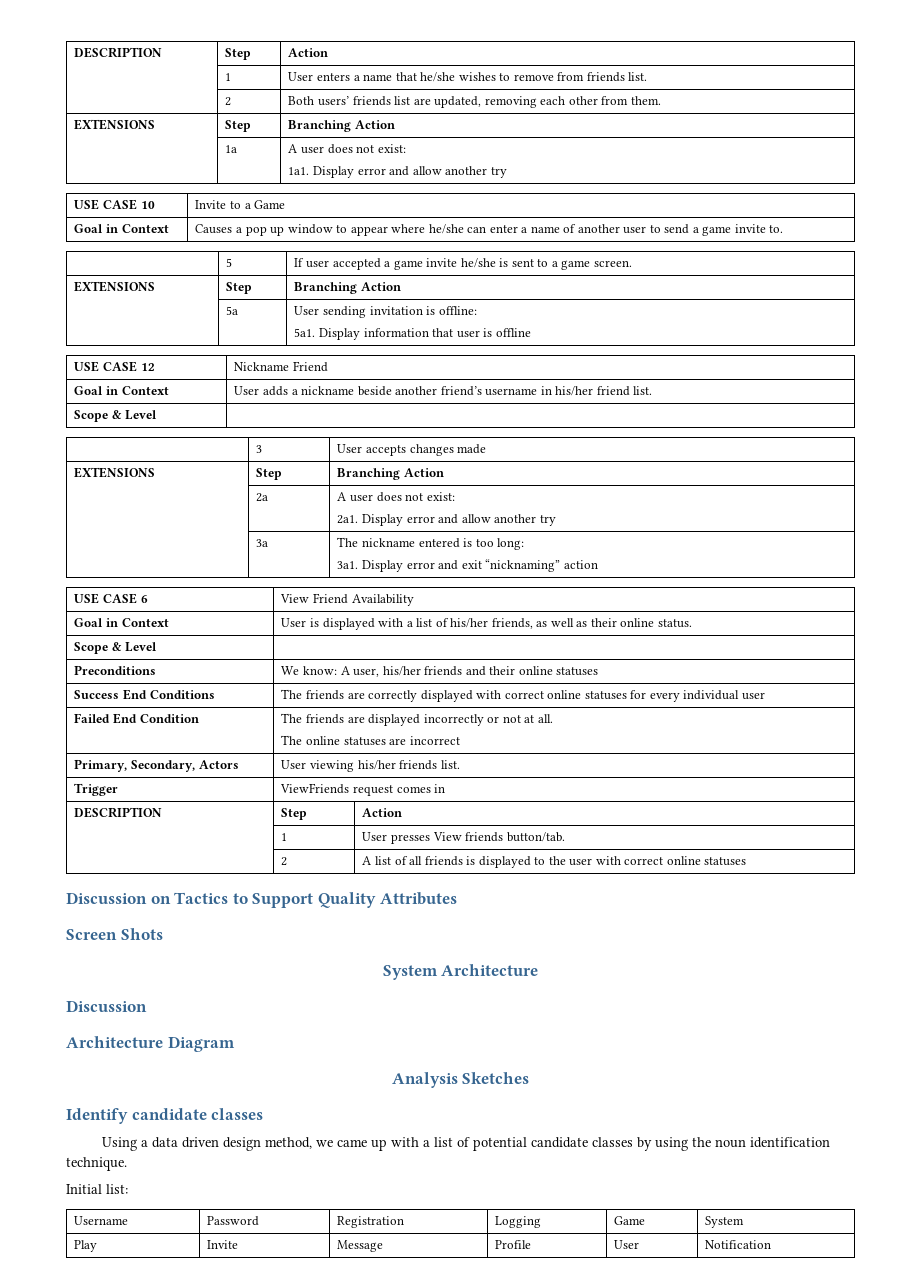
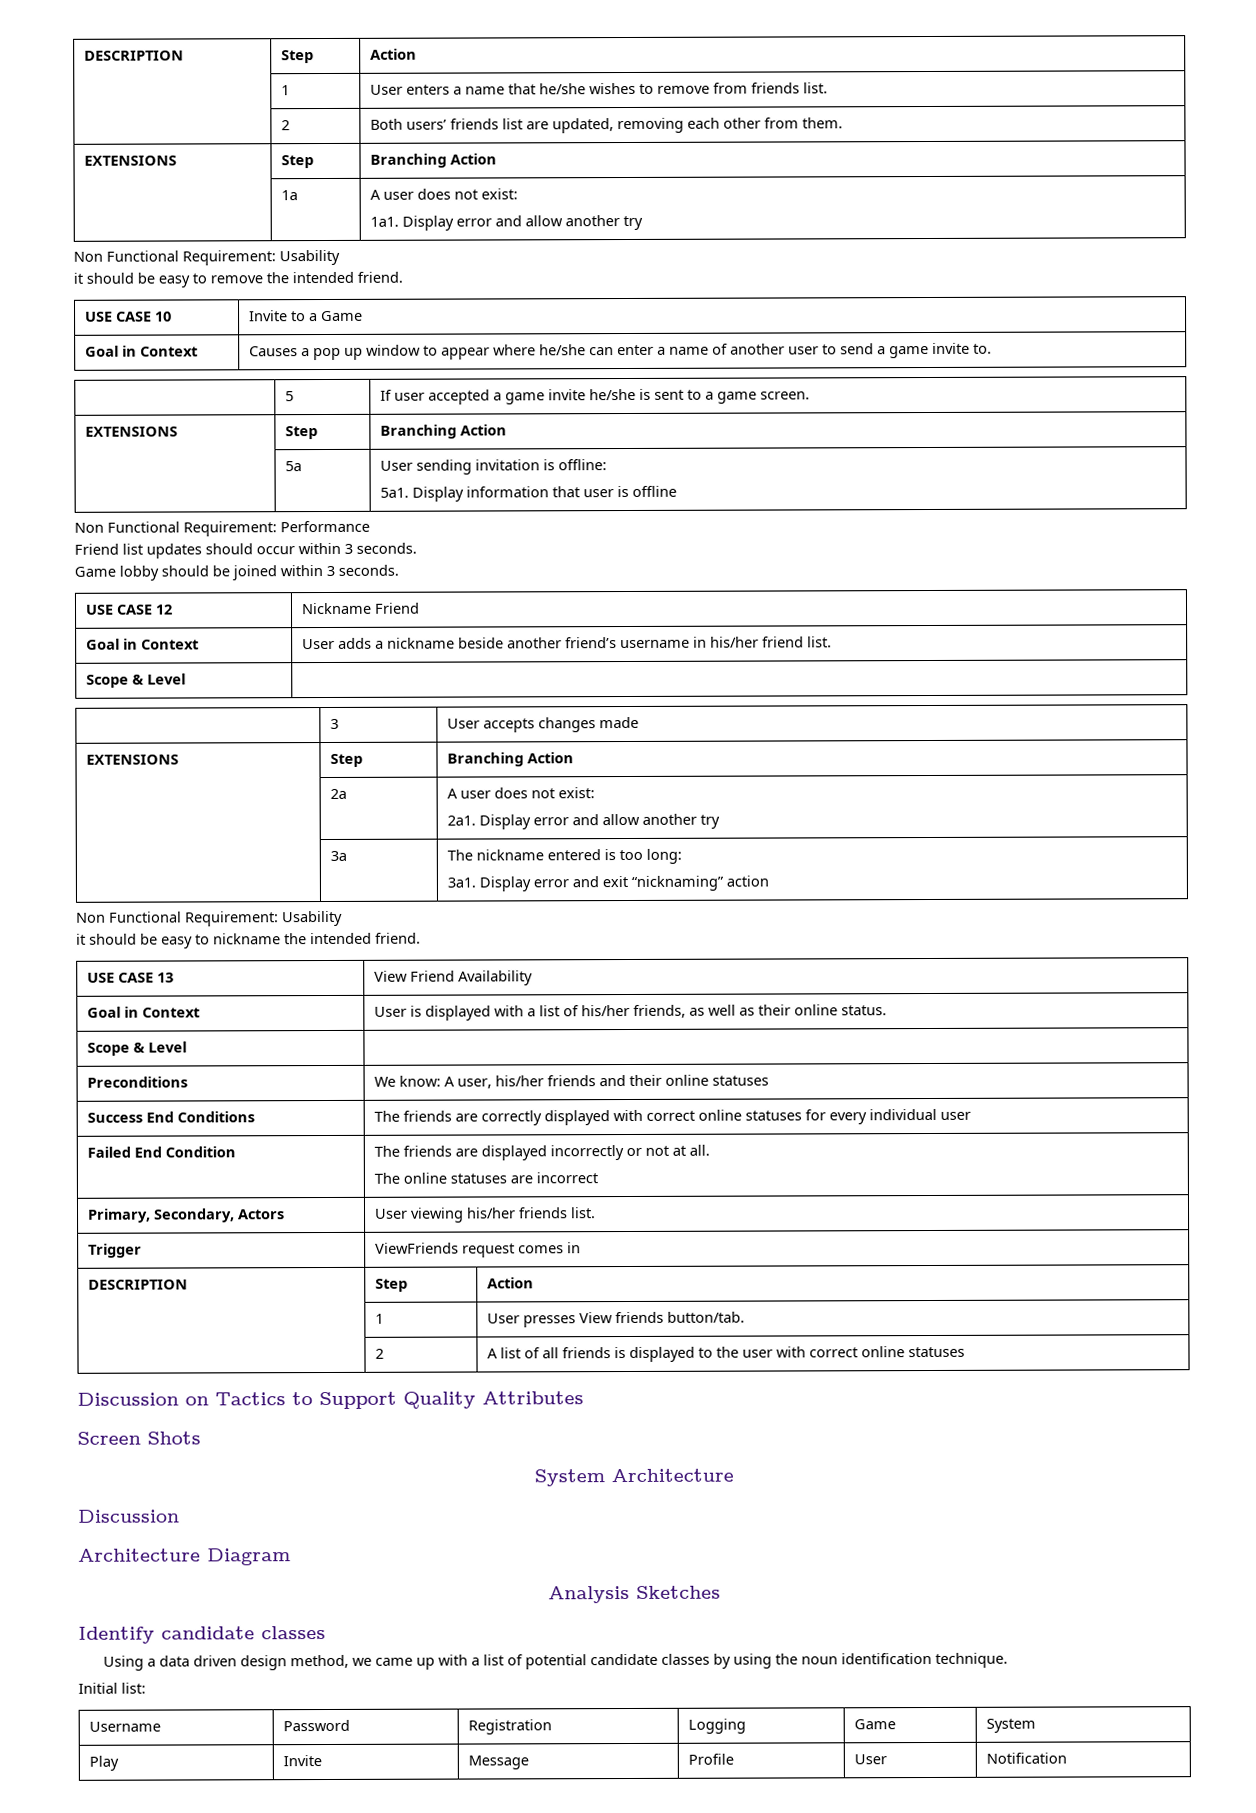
  | 1a | A user does not exist:
  1a1. Display error and allow another try
+ Non Functional Requirement: Usability
+ it should be easy to remove the intended friend.
+ Non Functional Requirement: Performance
+ Friend list updates should occur within 3 seconds.
+ Game lobby should be joined within 3 seconds.
  | 3a | The nickname entered is too long:
  3a1. Display error and exit “nicknaming” action
- USE CASE 6 | View Friend Availability
+ Non Functional Requirement: Usability
+ it should be easy to nickname the intended friend.
+ USE CASE 13 | View Friend Availability

